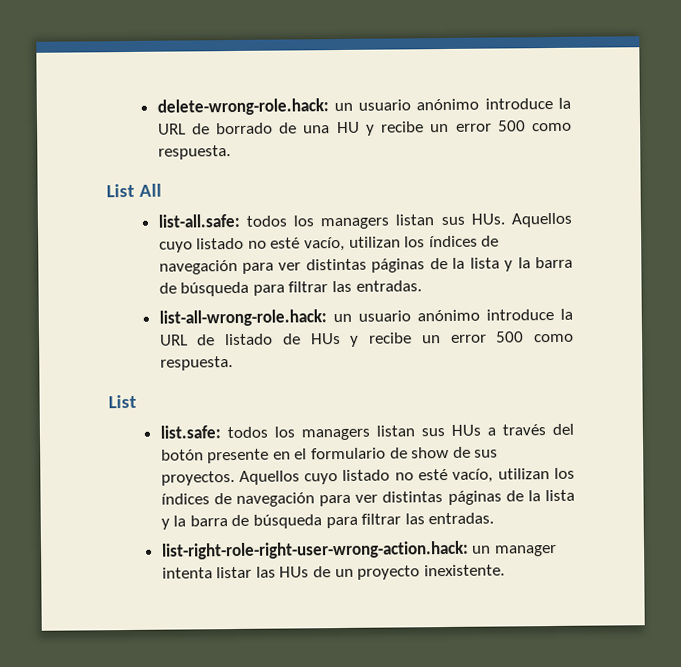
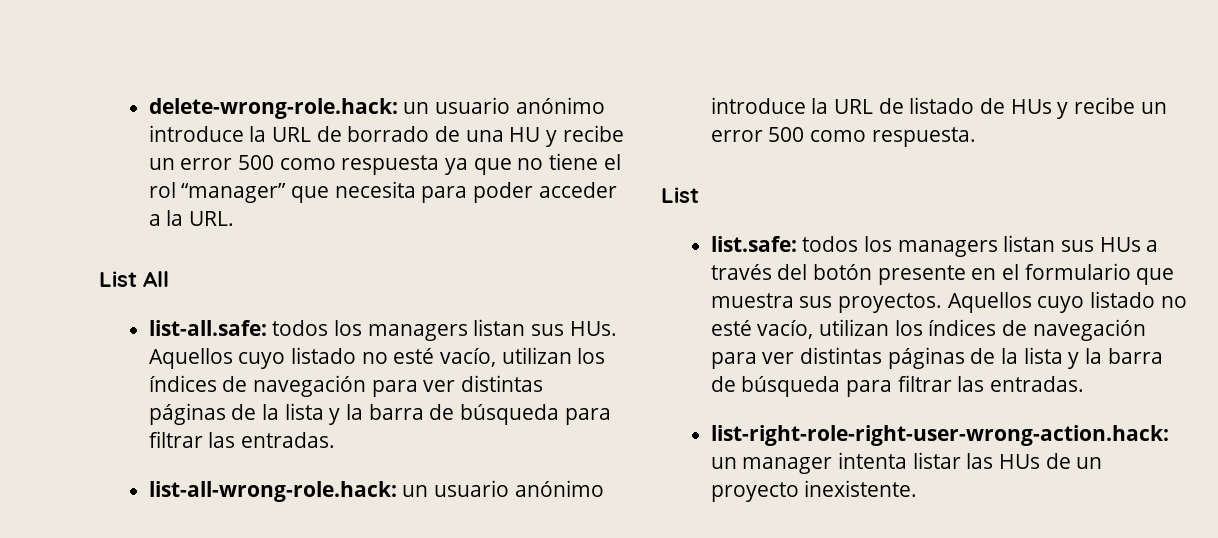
- delete-wrong-role.hack: un usuario anónimo introduce la URL de borrado de una HU y recibe un error 500 como respuesta.
+ delete-wrong-role.hack: un usuario anónimo introduce la URL de borrado de una HU y recibe un error 500 como respuesta ya que no tiene el rol “manager” que necesita para poder acceder a la URL.
- list.safe: todos los managers listan sus HUs a través del botón presente en el formulario de show de sus proyectos.
+ list.safe: todos los managers listan sus HUs a través del botón presente en el formulario que muestra sus proyectos.

